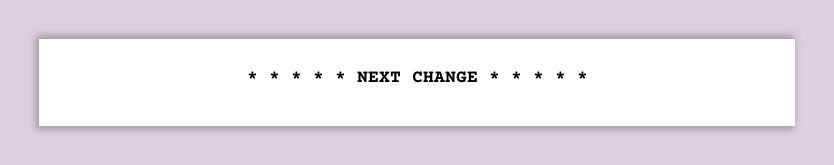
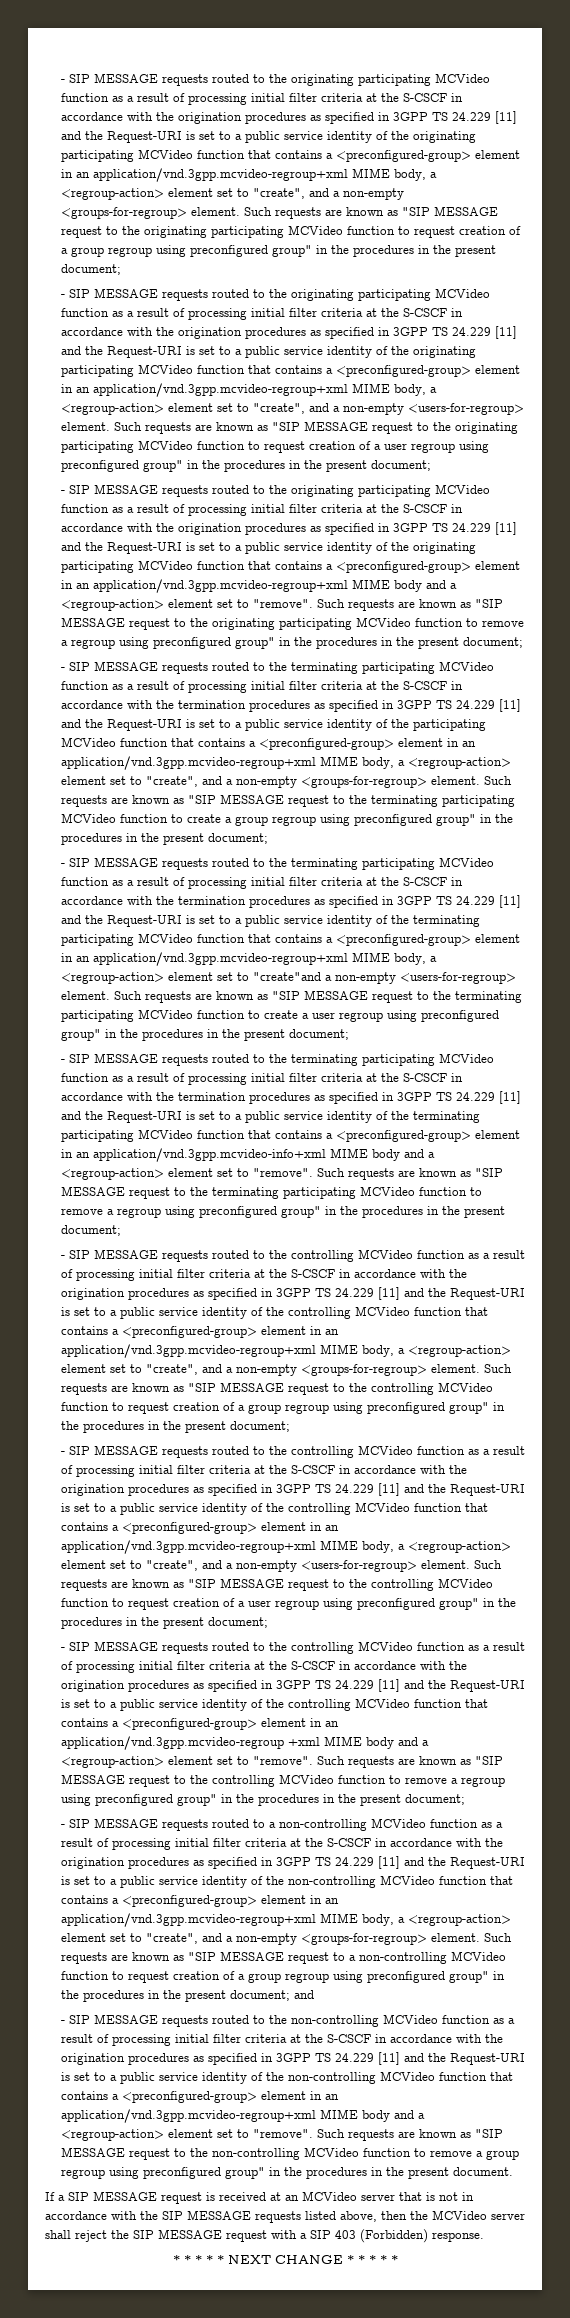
+ - SIP MESSAGE requests routed to the originating participating MCVideo function as a result of processing initial filter criteria at the S-CSCF in accordance with the origination procedures as specified in 3GPP TS 24.229 [11] and the Request-URI is set to a public service identity of the originating participating MCVideo function that contains a <preconfigured-group> element in an application/vnd.3gpp.mcvideo-regroup+xml MIME body, a <regroup-action> element set to "create", and a non-empty <groups-for-regroup> element. Such requests are known as "SIP MESSAGE request to the originating participating MCVideo function to request creation of a group regroup using preconfigured group" in the procedures in the present document;
+ - SIP MESSAGE requests routed to the originating participating MCVideo function as a result of processing initial filter criteria at the S-CSCF in accordance with the origination procedures as specified in 3GPP TS 24.229 [11] and the Request-URI is set to a public service identity of the originating participating MCVideo function that contains a <preconfigured-group> element in an application/vnd.3gpp.mcvideo-regroup+xml MIME body, a <regroup-action> element set to "create", and a non-empty <users-for-regroup> element. Such requests are known as "SIP MESSAGE request to the originating participating MCVideo function to request creation of a user regroup using preconfigured group" in the procedures in the present document;
+ - SIP MESSAGE requests routed to the originating participating MCVideo function as a result of processing initial filter criteria at the S-CSCF in accordance with the origination procedures as specified in 3GPP TS 24.229 [11] and the Request-URI is set to a public service identity of the originating participating MCVideo function that contains a <preconfigured-group> element in an application/vnd.3gpp.mcvideo-regroup+xml MIME body and a <regroup-action> element set to "remove". Such requests are known as "SIP MESSAGE request to the originating participating MCVideo function to remove a regroup using preconfigured group" in the procedures in the present document;
+ - SIP MESSAGE requests routed to the terminating participating MCVideo function as a result of processing initial filter criteria at the S-CSCF in accordance with the termination procedures as specified in 3GPP TS 24.229 [11] and the Request-URI is set to a public service identity of the participating MCVideo function that contains a <preconfigured-group> element in an application/vnd.3gpp.mcvideo-regroup+xml MIME body, a <regroup-action> element set to "create", and a non-empty <groups-for-regroup> element. Such requests are known as "SIP MESSAGE request to the terminating participating MCVideo function to create a group regroup using preconfigured group" in the procedures in the present document;
+ - SIP MESSAGE requests routed to the terminating participating MCVideo function as a result of processing initial filter criteria at the S-CSCF in accordance with the termination procedures as specified in 3GPP TS 24.229 [11] and the Request-URI is set to a public service identity of the terminating participating MCVideo function that contains a <preconfigured-group> element in an application/vnd.3gpp.mcvideo-regroup+xml MIME body, a <regroup-action> element set to "create"and a non-empty <users-for-regroup> element. Such requests are known as "SIP MESSAGE request to the terminating participating MCVideo function to create a user regroup using preconfigured group" in the procedures in the present document;
+ - SIP MESSAGE requests routed to the terminating participating MCVideo function as a result of processing initial filter criteria at the S-CSCF in accordance with the termination procedures as specified in 3GPP TS 24.229 [11] and the Request-URI is set to a public service identity of the terminating participating MCVideo function that contains a <preconfigured-group> element in an application/vnd.3gpp.mcvideo-info+xml MIME body and a <regroup-action> element set to "remove". Such requests are known as "SIP MESSAGE request to the terminating participating MCVideo function to remove a regroup using preconfigured group" in the procedures in the present document;
+ - SIP MESSAGE requests routed to the controlling MCVideo function as a result of processing initial filter criteria at the S-CSCF in accordance with the origination procedures as specified in 3GPP TS 24.229 [11] and the Request-URI is set to a public service identity of the controlling MCVideo function that contains a <preconfigured-group> element in an application/vnd.3gpp.mcvideo-regroup+xml MIME body, a <regroup-action> element set to "create", and a non-empty <groups-for-regroup> element. Such requests are known as "SIP MESSAGE request to the controlling MCVideo function to request creation of a group regroup using preconfigured group" in the procedures in the present document;
+ - SIP MESSAGE requests routed to the controlling MCVideo function as a result of processing initial filter criteria at the S-CSCF in accordance with the origination procedures as specified in 3GPP TS 24.229 [11] and the Request-URI is set to a public service identity of the controlling MCVideo function that contains a <preconfigured-group> element in an application/vnd.3gpp.mcvideo-regroup+xml MIME body, a <regroup-action> element set to "create", and a non-empty <users-for-regroup> element. Such requests are known as "SIP MESSAGE request to the controlling MCVideo function to request creation of a user regroup using preconfigured group" in the procedures in the present document;
+ - SIP MESSAGE requests routed to the controlling MCVideo function as a result of processing initial filter criteria at the S-CSCF in accordance with the origination procedures as specified in 3GPP TS 24.229 [11] and the Request-URI is set to a public service identity of the controlling MCVideo function that contains a <preconfigured-group> element in an application/vnd.3gpp.mcvideo-regroup +xml MIME body and a <regroup-action> element set to "remove". Such requests are known as "SIP MESSAGE request to the controlling MCVideo function to remove a regroup using preconfigured group" in the procedures in the present document;
+ - SIP MESSAGE requests routed to a non-controlling MCVideo function as a result of processing initial filter criteria at the S-CSCF in accordance with the origination procedures as specified in 3GPP TS 24.229 [11] and the Request-URI is set to a public service identity of the non-controlling MCVideo function that contains a <preconfigured-group> element in an application/vnd.3gpp.mcvideo-regroup+xml MIME body, a <regroup-action> element set to "create", and a non-empty <groups-for-regroup> element. Such requests are known as "SIP MESSAGE request to a non-controlling MCVideo function to request creation of a group regroup using preconfigured group" in the procedures in the present document; and
+ - SIP MESSAGE requests routed to the non-controlling MCVideo function as a result of processing initial filter criteria at the S-CSCF in accordance with the origination procedures as specified in 3GPP TS 24.229 [11] and the Request-URI is set to a public service identity of the non-controlling MCVideo function that contains a <preconfigured-group> element in an application/vnd.3gpp.mcvideo-regroup+xml MIME body and a <regroup-action> element set to "remove". Such requests are known as "SIP MESSAGE request to the non-controlling MCVideo function to remove a group regroup using preconfigured group" in the procedures in the present document.
+ If a SIP MESSAGE request is received at an MCVideo server that is not in accordance with the SIP MESSAGE requests listed above, then the MCVideo server shall reject the SIP MESSAGE request with a SIP 403 (Forbidden) response.

